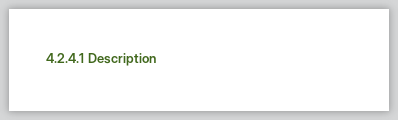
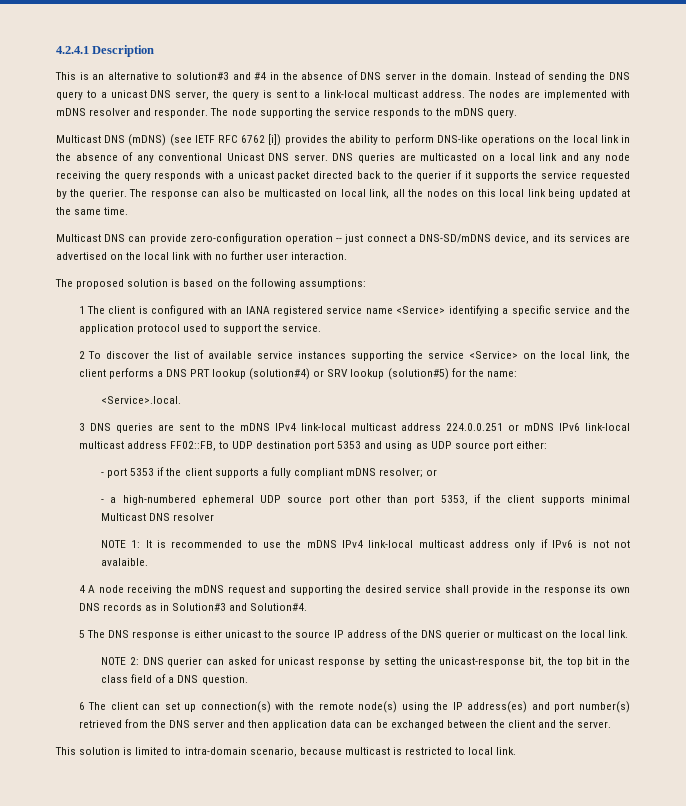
+ This is an alternative to solution#3 and #4 in the absence of DNS server in the domain. Instead of sending the DNS query to a unicast DNS server, the query is sent to a link-local multicast address. The nodes are implemented with mDNS resolver and responder. The node supporting the service responds to the mDNS query.
+ Multicast DNS (mDNS) (see IETF RFC 6762 [i]) provides the ability to perform DNS-like operations on the local link in the absence of any conventional Unicast DNS server. DNS queries are multicasted on a local link and any node receiving the query responds with a unicast packet directed back to the querier if it supports the service requested by the querier. The response can also be multicasted on local link, all the nodes on this local link being updated at the same time.
+ Multicast DNS can provide zero-configuration operation -- just connect a DNS-SD/mDNS device, and its services are advertised on the local link with no further user interaction.
+ The proposed solution is based on the following assumptions:
+ 1 The client is configured with an IANA registered service name <Service> identifying a specific service and the application protocol used to support the service.
+ 2 To discover the list of available service instances supporting the service <Service> on the local link, the client performs a DNS PRT lookup (solution#4) or SRV lookup (solution#5) for the name:
+ <Service>.local.
+ 3 DNS queries are sent to the mDNS IPv4 link-local multicast address 224.0.0.251 or mDNS IPv6 link-local multicast address FF02::FB, to UDP destination port 5353 and using as UDP source port either:
+ - port 5353 if the client supports a fully compliant mDNS resolver; or
+ - a high-numbered ephemeral UDP source port other than port 5353, if the client supports minimal Multicast DNS resolver
+ NOTE 1: It is recommended to use the mDNS IPv4 link-local multicast address only if IPv6 is not not avalaible.
+ 4 A node receiving the mDNS request and supporting the desired service shall provide in the response its own DNS records as in Solution#3 and Solution#4.
+ 5 The DNS response is either unicast to the source IP address of the DNS querier or multicast on the local link.
+ NOTE 2: DNS querier can asked for unicast response by setting the unicast-response bit, the top bit in the class field of a DNS question.
+ 6 The client can set up connection(s) with the remote node(s) using the IP address(es) and port number(s) retrieved from the DNS server and then application data can be exchanged between the client and the server.
+ This solution is limited to intra-domain scenario, because multicast is restricted to local link.

